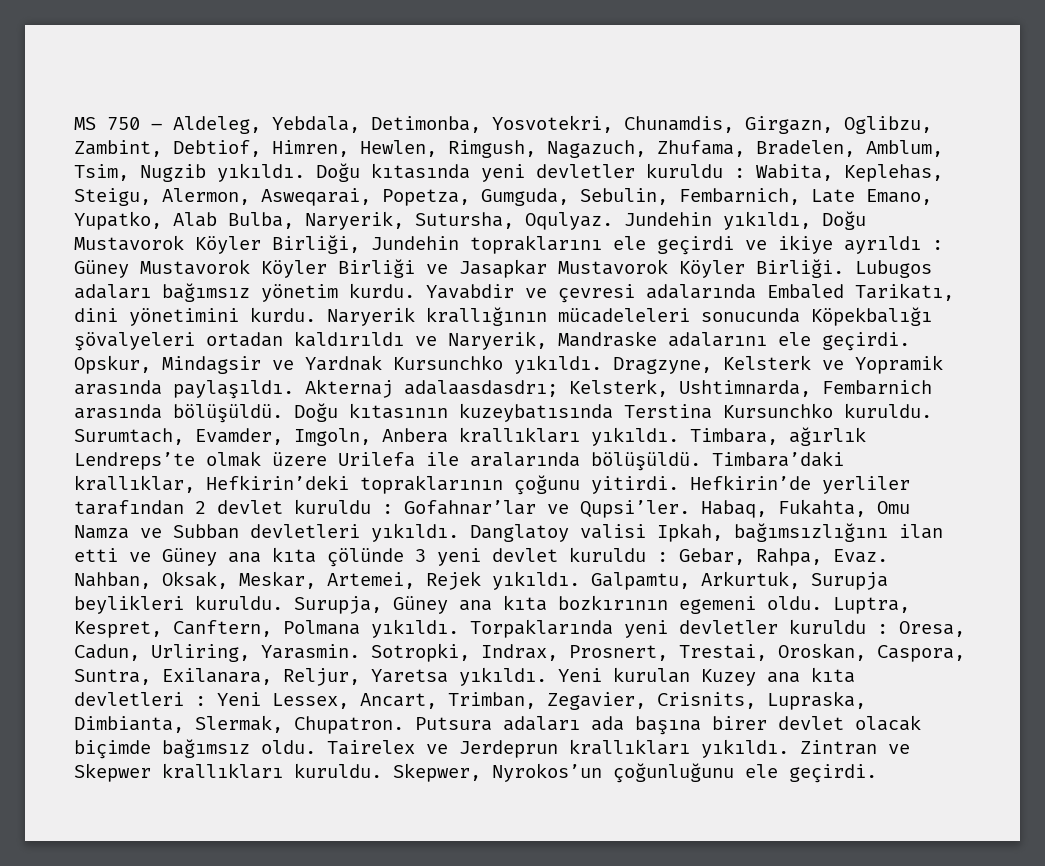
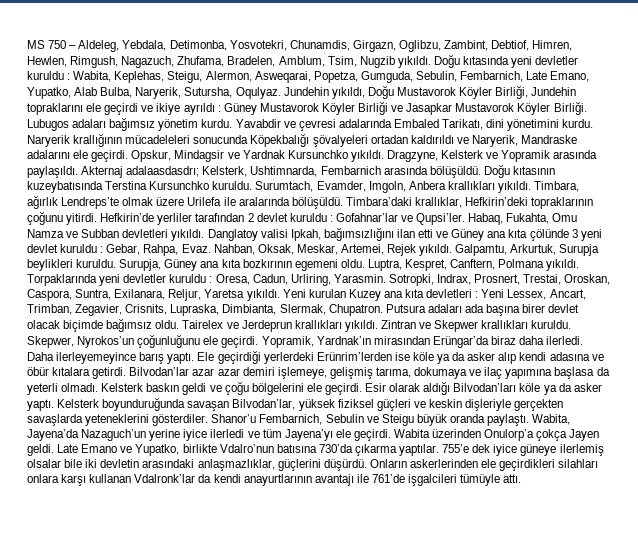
+ Yopramik, Yardnak’ın mirasından Erüngar’da biraz daha ilerledi. Daha ilerleyemeyince barış yaptı. Ele geçirdiği yerlerdeki Erünrim’lerden ise köle ya da asker alıp kendi adasına ve öbür kıtalara getirdi. Bilvodan’lar azar azar demiri işlemeye, gelişmiş tarıma, dokumaya ve ilaç yapımına başlasa da yeterli olmadı. Kelsterk baskın geldi ve çoğu bölgelerini ele geçirdi. Esir olarak aldığı Bilvodan’ları köle ya da asker yaptı. Kelsterk boyunduruğunda savaşan Bilvodan’lar, yüksek fiziksel güçleri ve keskin dişleriyle gerçekten savaşlarda yeteneklerini gösterdiler. Shanor’u Fembarnich, Sebulin ve Steigu büyük oranda paylaştı. Wabita, Jayena’da Nazaguch’un yerine iyice ilerledi ve tüm Jayena’yı ele geçirdi. Wabita üzerinden Onulorp’a çokça Jayen geldi. Late Emano ve Yupatko, birlikte Vdalro’nun batısına 730’da çıkarma yaptılar. 755’e dek iyice güneye ilerlemiş olsalar bile iki devletin arasındaki anlaşmazlıklar, güçlerini düşürdü. Onların askerlerinden ele geçirdikleri silahları onlara karşı kullanan Vdalronk’lar da kendi anayurtlarının avantajı ile 761’de işgalcileri tümüyle attı.

